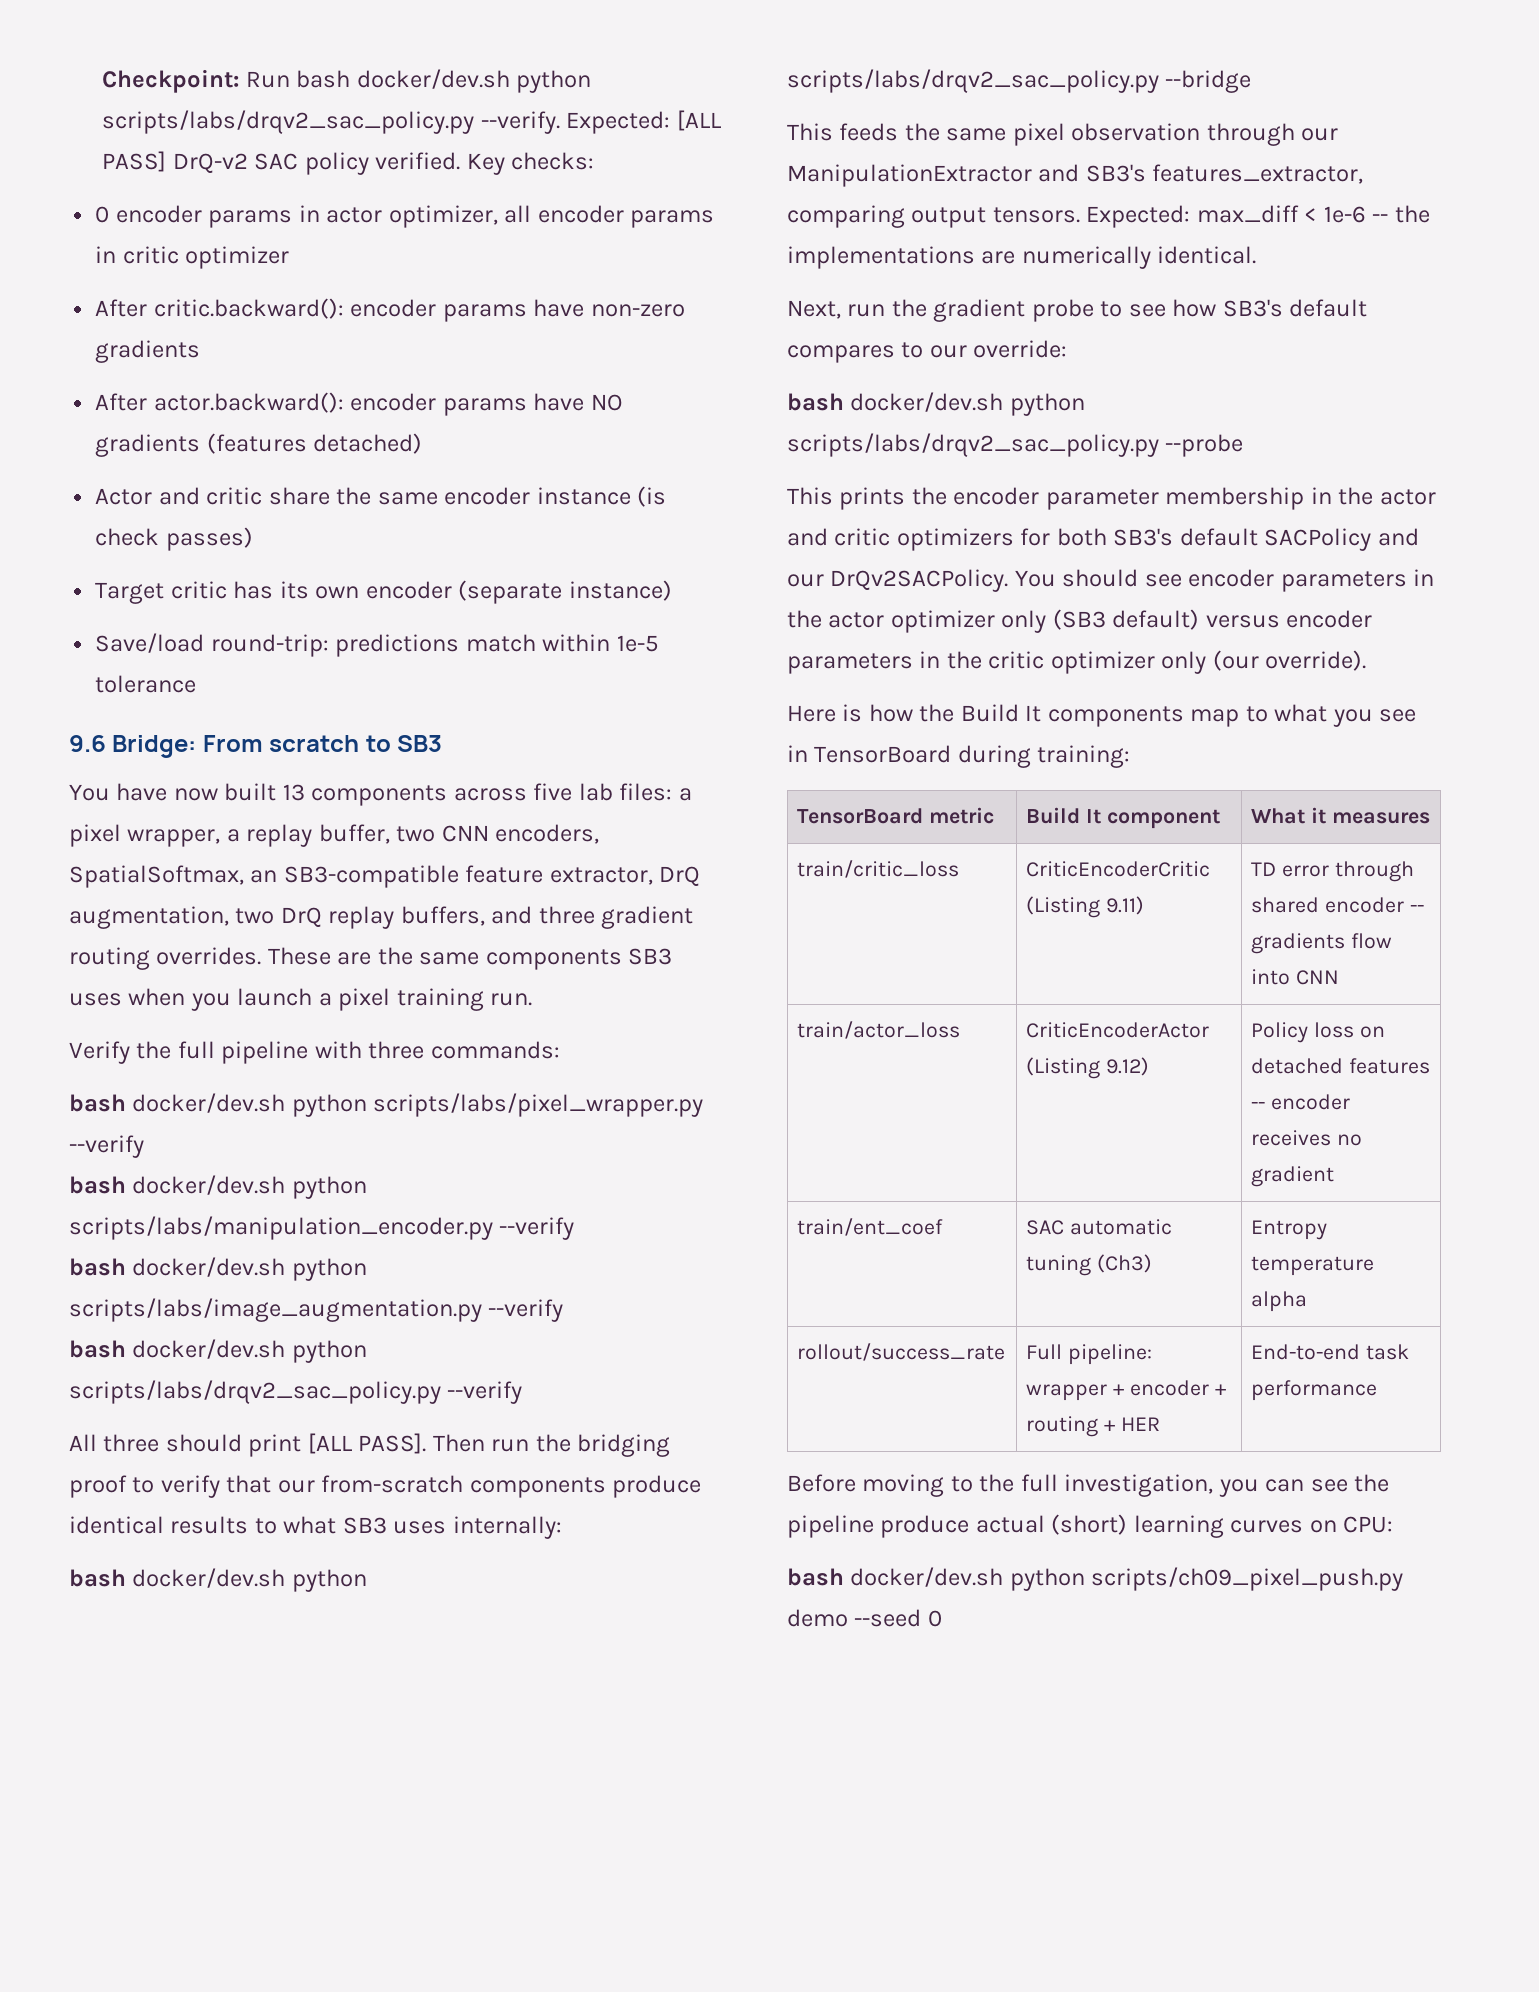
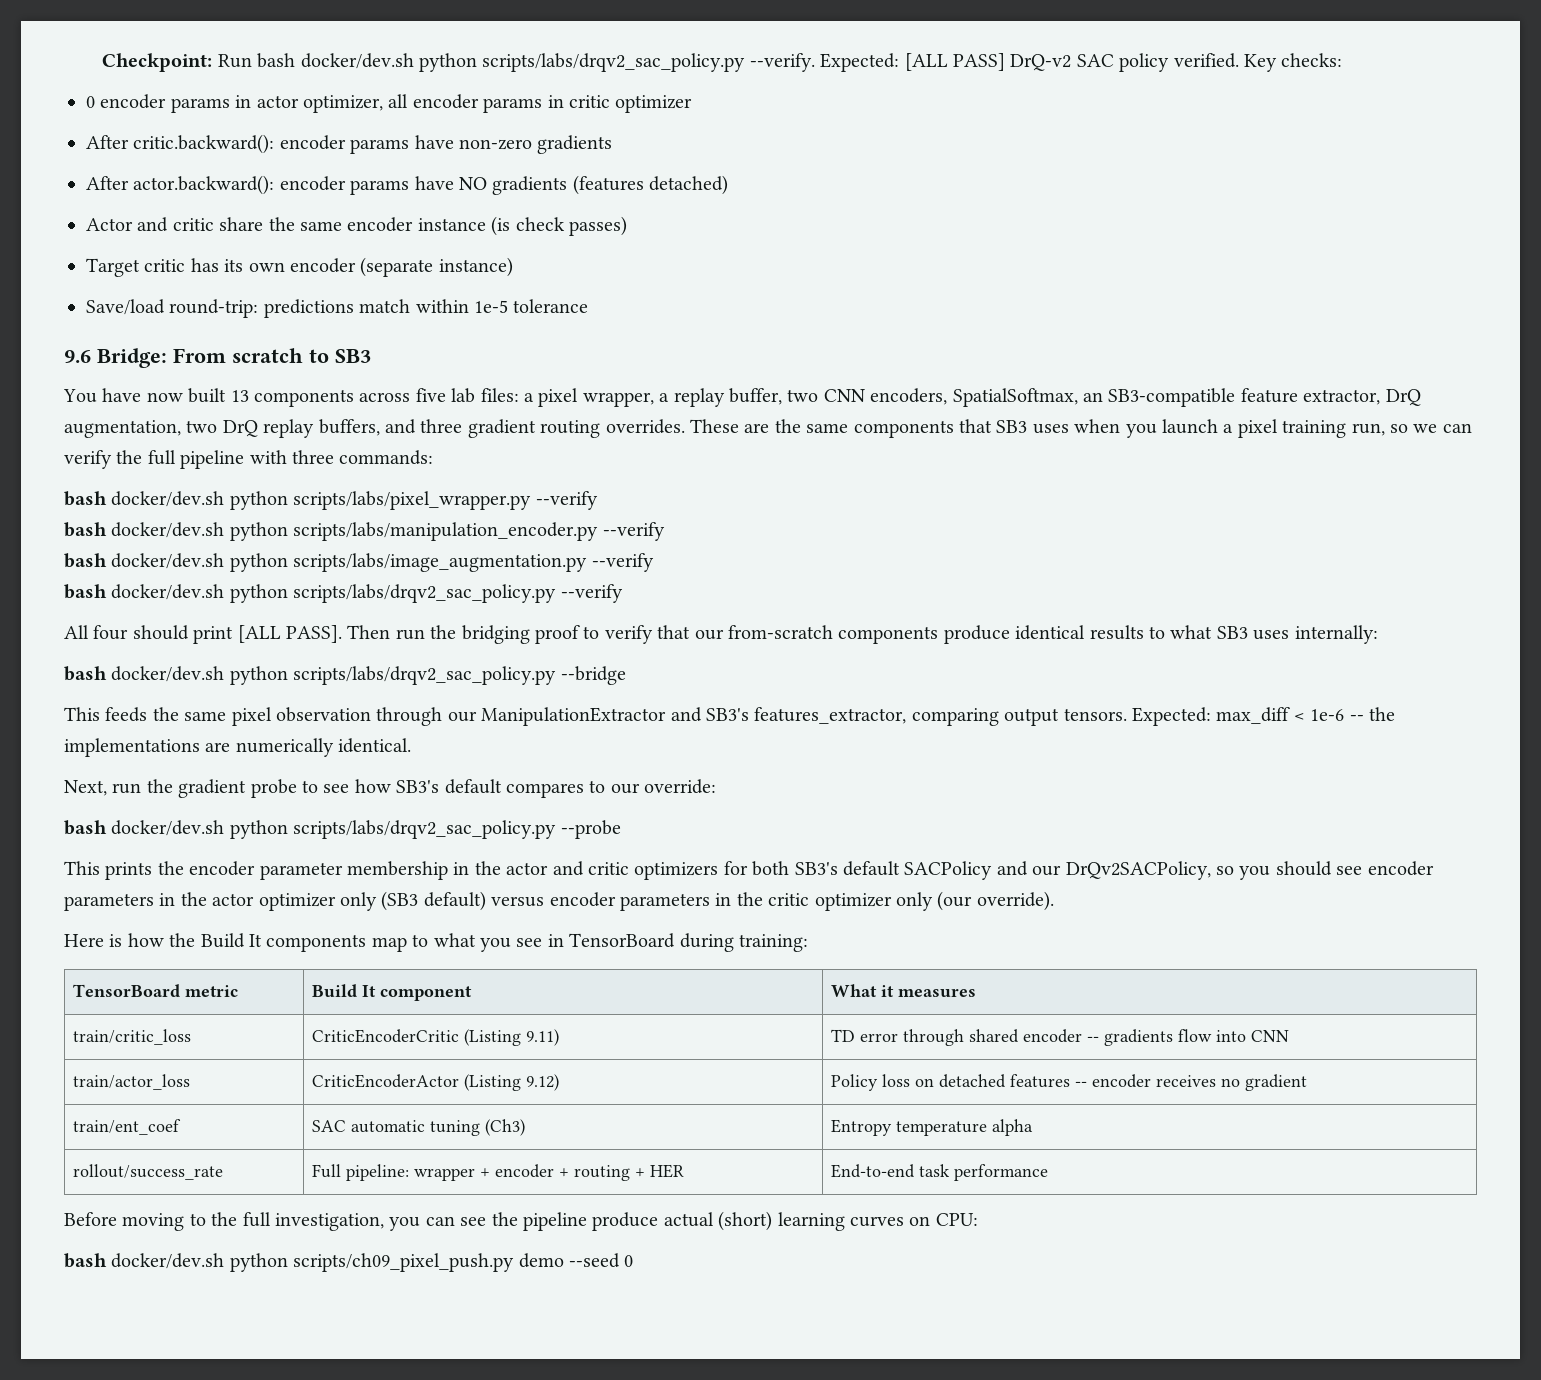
- These are the same components SB3 uses when you launch a pixel training run.
- Verify the full pipeline with three commands:
+ These are the same components that SB3 uses when you launch a pixel training run, so we can verify the full pipeline with three commands:
- All three should print [ALL PASS].
+ All four should print [ALL PASS].
- This prints the encoder parameter membership in the actor and critic optimizers for both SB3's default SACPolicy and our DrQv2SACPolicy. You should see encoder parameters in the actor optimizer only (SB3 default) versus encoder parameters in the critic optimizer only (our override).
+ This prints the encoder parameter membership in the actor and critic optimizers for both SB3's default SACPolicy and our DrQv2SACPolicy, so you should see encoder parameters in the actor optimizer only (SB3 default) versus encoder parameters in the critic optimizer only (our override).

